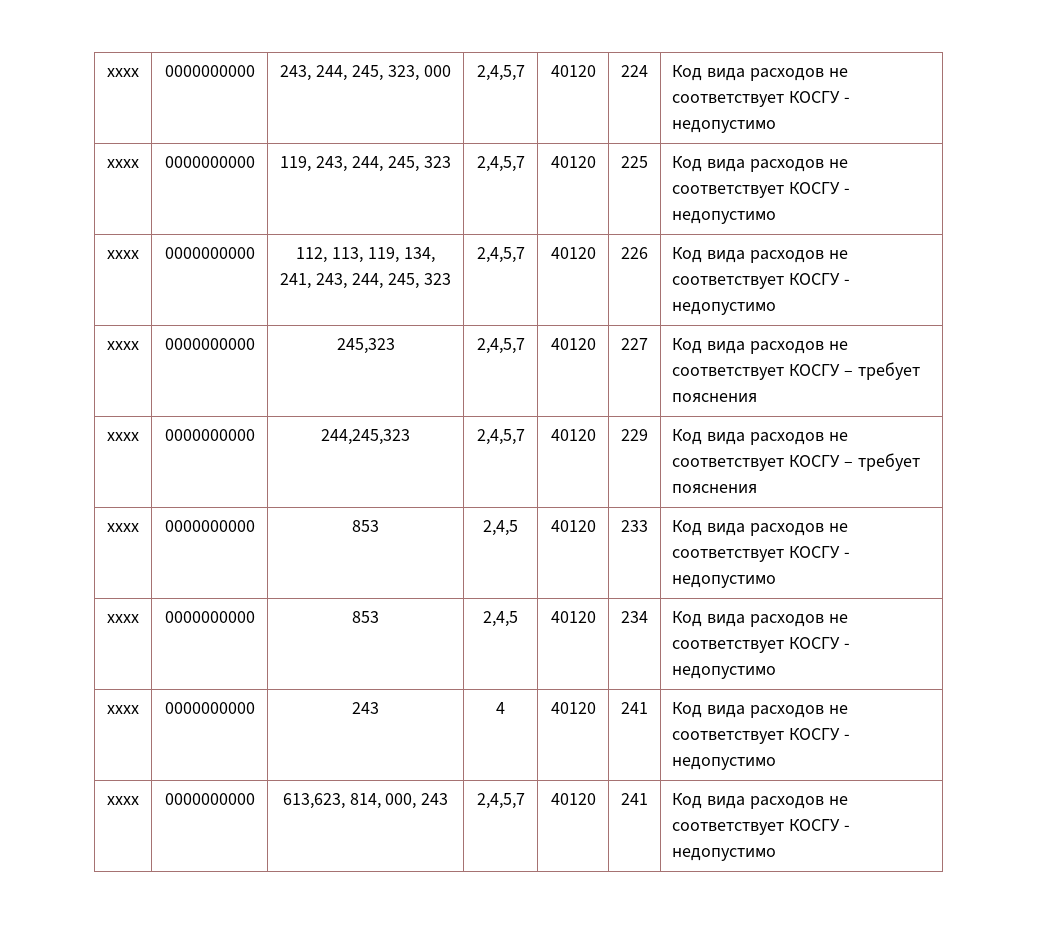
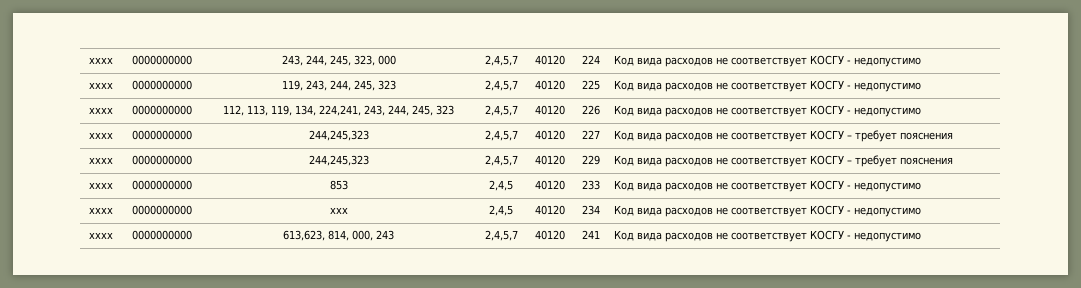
- хххх | 0000000000 | 112, 113, 119, 134, 241, 243, 244, 245, 323 | 2,4,5,7 | 40120 | 226 | Код вида расходов не соответствует КОСГУ - недопустимо
+ хххх | 0000000000 | 112, 113, 119, 134, 224,241, 243, 244, 245, 323 | 2,4,5,7 | 40120 | 226 | Код вида расходов не соответствует КОСГУ - недопустимо
- хххх | 0000000000 | 245,323 | 2,4,5,7 | 40120 | 227 | Код вида расходов не соответствует КОСГУ – требует пояснения
+ хххх | 0000000000 | 244,245,323 | 2,4,5,7 | 40120 | 227 | Код вида расходов не соответствует КОСГУ – требует пояснения
- хххх | 0000000000 | 853 | 2,4,5 | 40120 | 234 | Код вида расходов не соответствует КОСГУ - недопустимо
+ хххх | 0000000000 | ххх | 2,4,5 | 40120 | 234 | Код вида расходов не соответствует КОСГУ - недопустимо
- хххх | 0000000000 | 243 | 4 | 40120 | 241 | Код вида расходов не соответствует КОСГУ - недопустимо

